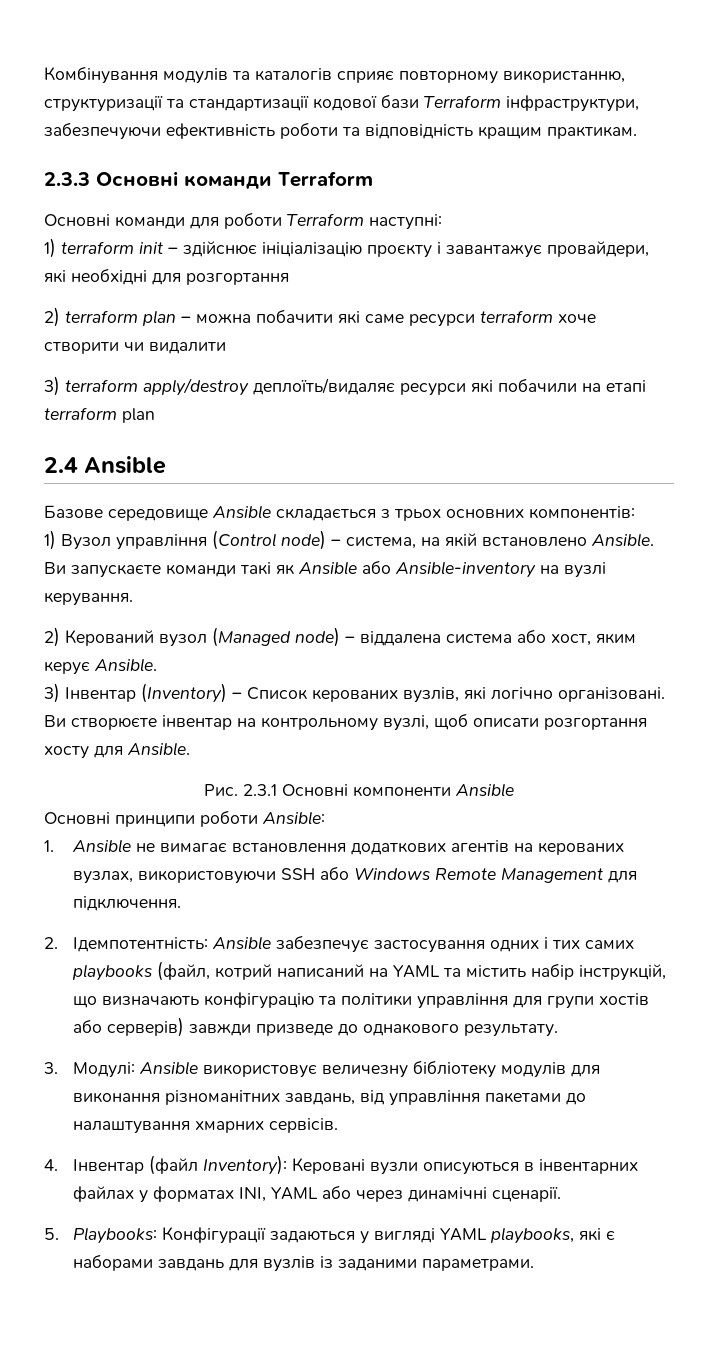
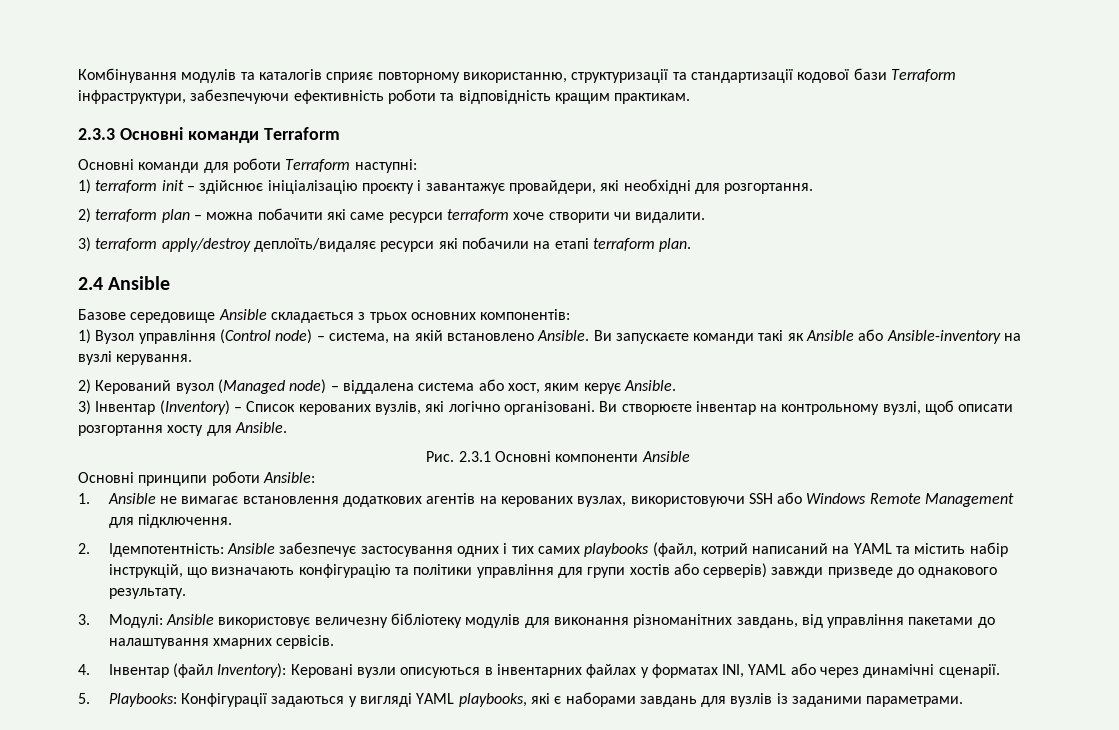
- 1) terraform init – здійснює ініціалізацію проєкту і завантажує провайдери, які необхідні для розгортання
+ 1) terraform init – здійснює ініціалізацію проєкту і завантажує провайдери, які необхідні для розгортання.
- 2) terraform plan – можна побачити які саме ресурси terraform хоче створити чи видалити
+ 2) terraform plan – можна побачити які саме ресурси terraform хоче створити чи видалити.
- 3) terraform apply/destroy деплоїть/видаляє ресурси які побачили на етапі terraform plan
+ 3) terraform apply/destroy деплоїть/видаляє ресурси які побачили на етапі terraform plan.

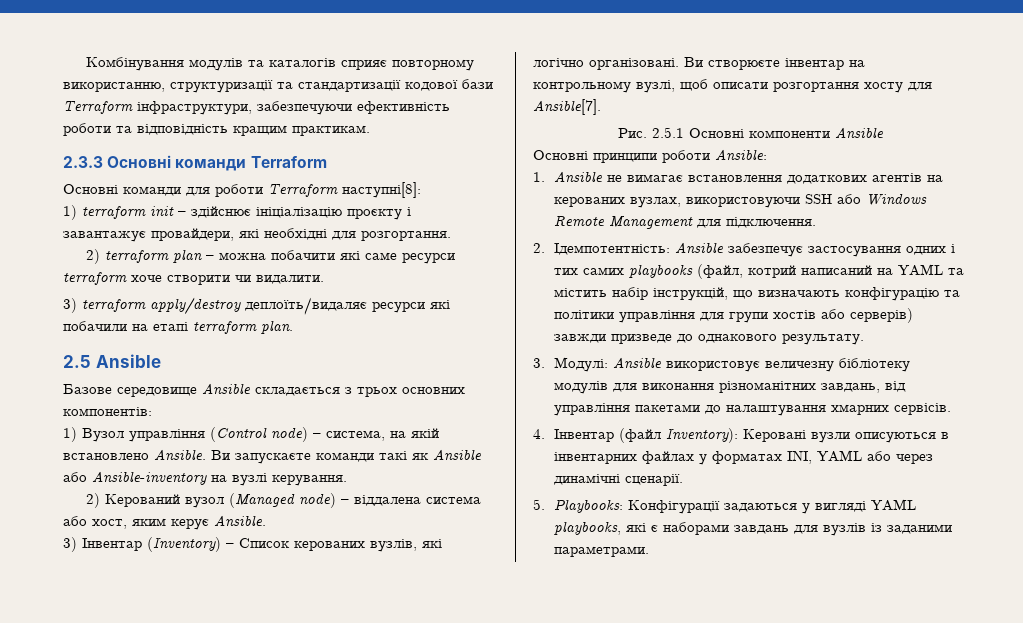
- Основні команди для роботи Terraform наступні:
+ Основні команди для роботи Terraform наступні[8]:
- 2.4 Ansible
+ 2.5 Ansible
- Ви створюєте інвентар на контрольному вузлі, щоб описати розгортання хосту для Ansible.
+ Ви створюєте інвентар на контрольному вузлі, щоб описати розгортання хосту для Ansible[7].
- Рис. 2.3.1 Основні компоненти Ansible
+ Рис. 2.5.1 Основні компоненти Ansible

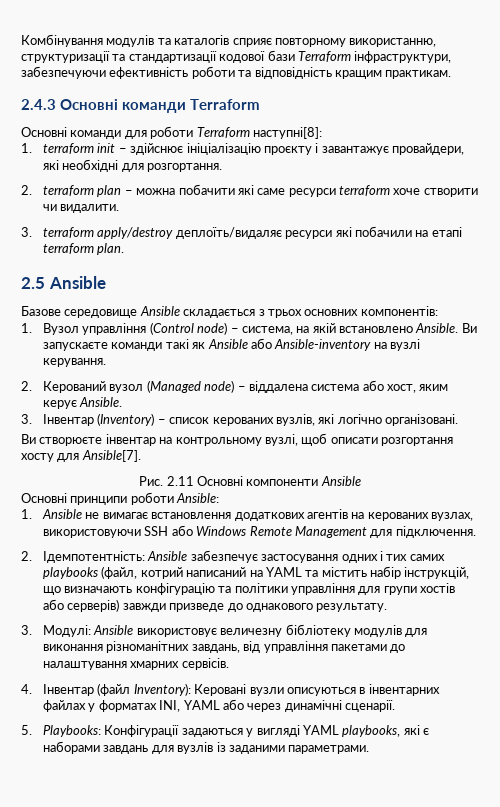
- 2.3.3 Основні команди Terraform
+ 2.4.3 Основні команди Terraform
- 1) terraform init – здійснює ініціалізацію проєкту і завантажує провайдери, які необхідні для розгортання.
+ 1. terraform init – здійснює ініціалізацію проєкту і завантажує провайдери, які необхідні для розгортання.
- 2) terraform plan – можна побачити які саме ресурси terraform хоче створити чи видалити.
+ 2. terraform plan – можна побачити які саме ресурси terraform хоче створити чи видалити.
- 3) terraform apply/destroy деплоїть/видаляє ресурси які побачили на етапі terraform plan.
+ 3. terraform apply/destroy деплоїть/видаляє ресурси які побачили на етапі terraform plan.
- 1) Вузол управління (Control node) – система, на якій встановлено Ansible.
+ 1. Вузол управління (Control node) – система, на якій встановлено Ansible.
- 2) Керований вузол (Managed node) – віддалена система або хост, яким керує Ansible.
+ 2. Керований вузол (Managed node) – віддалена система або хост, яким керує Ansible.
- 3) Інвентар (Inventory) – Список керованих вузлів, які логічно організовані. Ви створюєте інвентар на контрольному вузлі, щоб описати розгортання хосту для Ansible[7].
+ 3. Інвентар (Inventory) – cписок керованих вузлів, які логічно організовані.
+ Ви створюєте інвентар на контрольному вузлі, щоб описати розгортання хосту для Ansible[7].
- Рис. 2.5.1 Основні компоненти Ansible
+ Рис. 2.11 Основні компоненти Ansible

